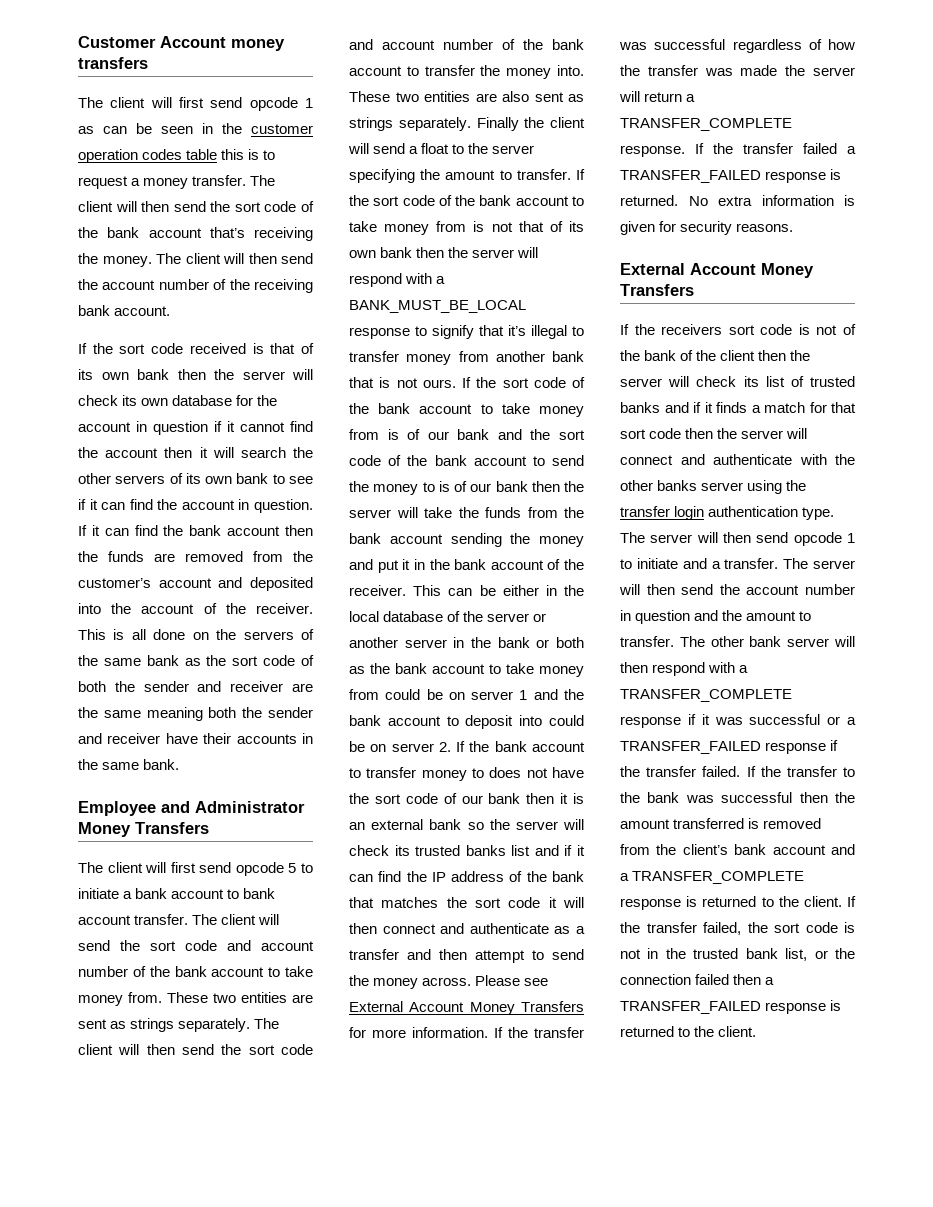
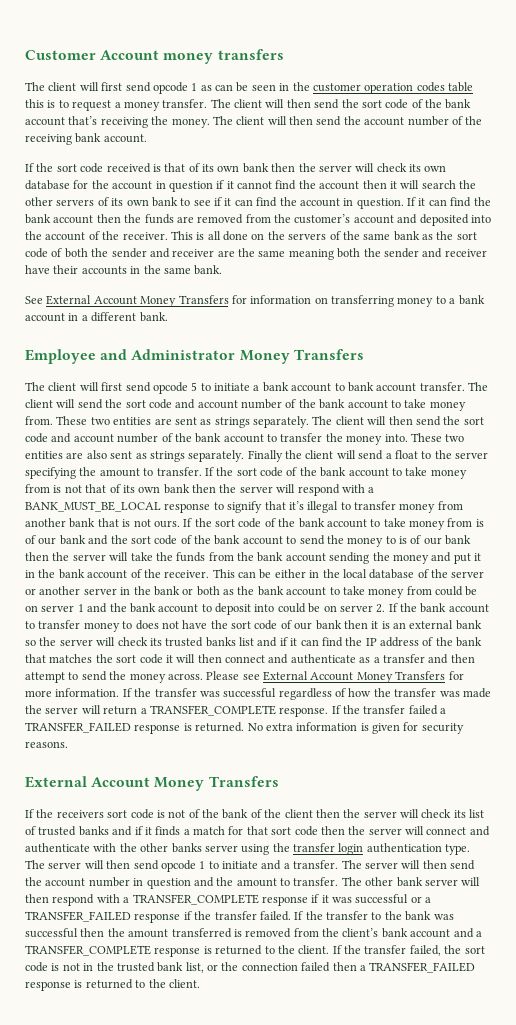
+ See External Account Money Transfers for information on transferring money to a bank account in a different bank.

